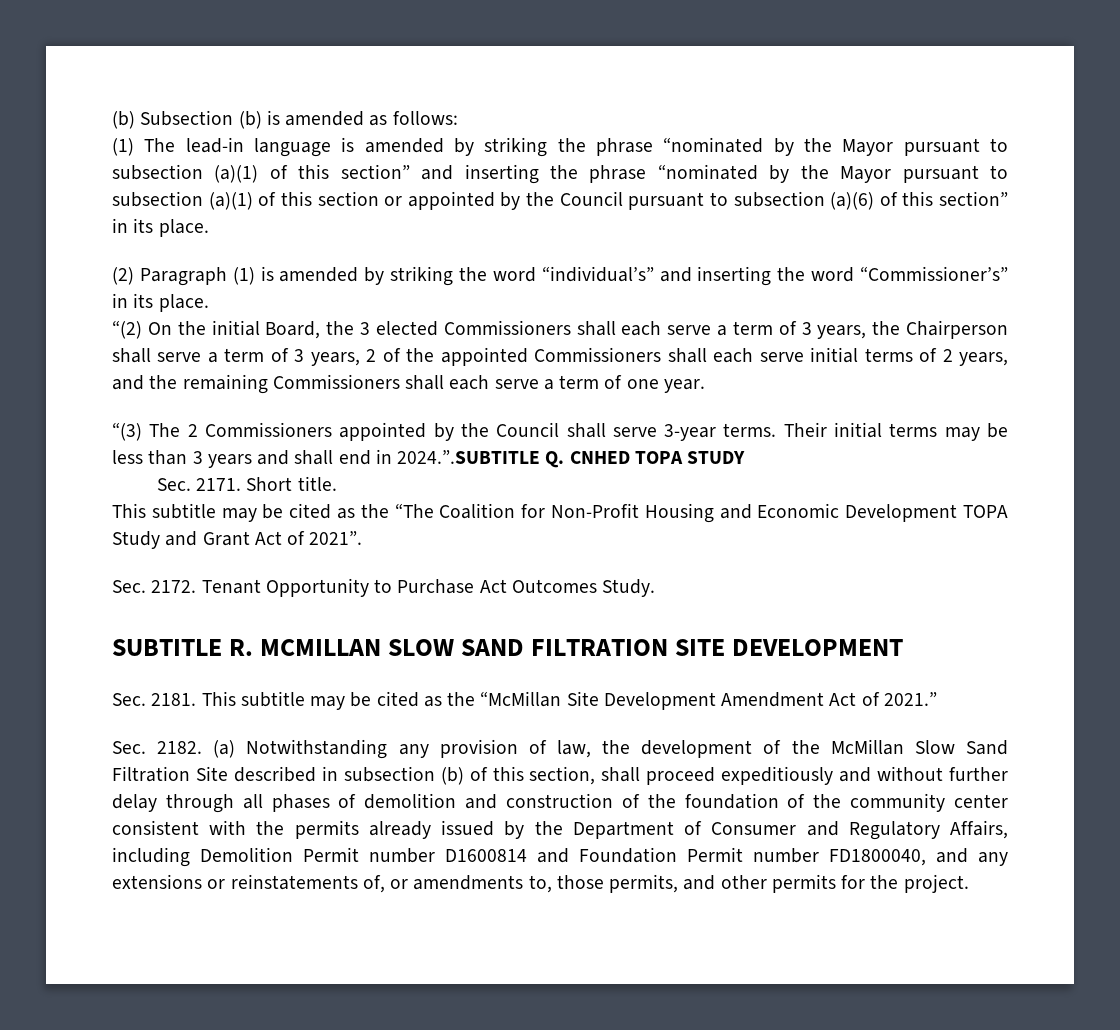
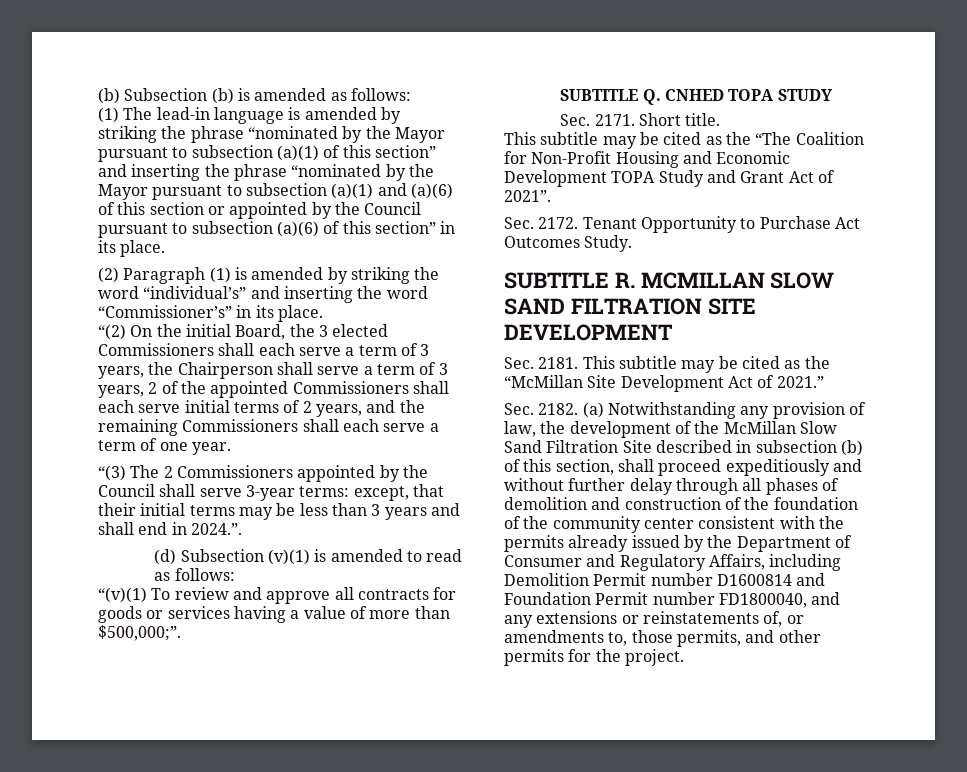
- (1) The lead-in language is amended by striking the phrase “nominated by the Mayor pursuant to subsection (a)(1) of this section” and inserting the phrase “nominated by the Mayor pursuant to subsection (a)(1) of this section or appointed by the Council pursuant to subsection (a)(6) of this section” in its place.
+ (1) The lead-in language is amended by striking the phrase “nominated by the Mayor pursuant to subsection (a)(1) of this section” and inserting the phrase “nominated by the Mayor pursuant to subsection (a)(1) and (a)(6) of this section or appointed by the Council pursuant to subsection (a)(6) of this section” in its place.
- “(3) The 2 Commissioners appointed by the Council shall serve 3-year terms. Their initial terms may be less than 3 years and shall end in 2024.”.SUBTITLE Q. CNHED TOPA STUDY
+ “(3) The 2 Commissioners appointed by the Council shall serve 3-year terms: except, that their initial terms may be less than 3 years and shall end in 2024.”.
+ (d) Subsection (v)(1) is amended to read as follows:
+ “(v)(1) To review and approve all contracts for goods or services having a value of more than $500,000;”.
+ SUBTITLE Q. CNHED TOPA STUDY
- This subtitle may be cited as the “McMillan Site Development Amendment Act of 2021.”
+ This subtitle may be cited as the “McMillan Site Development Act of 2021.”

